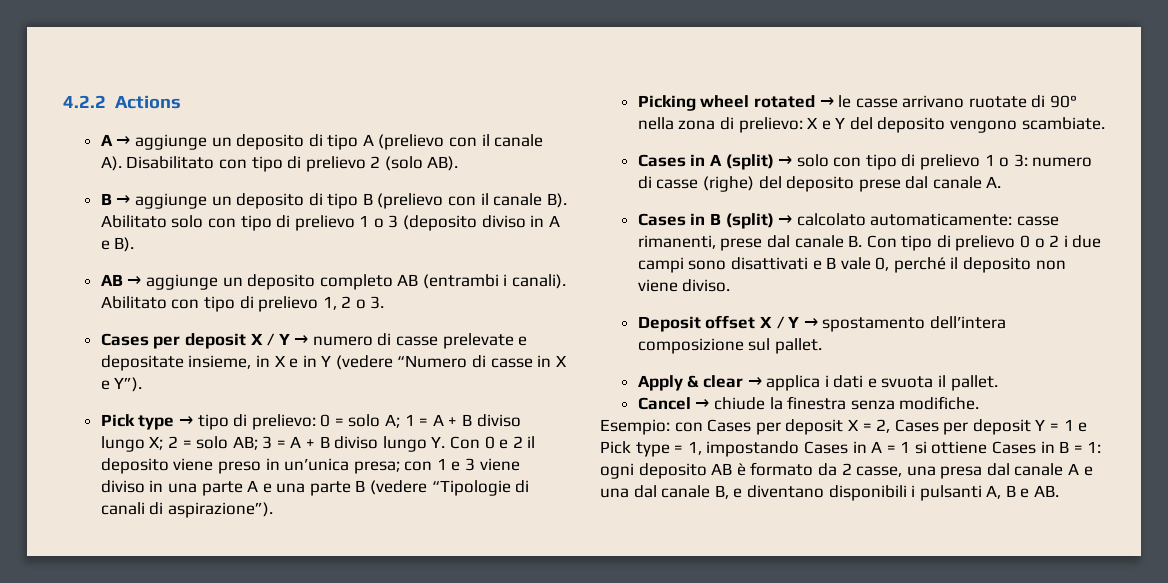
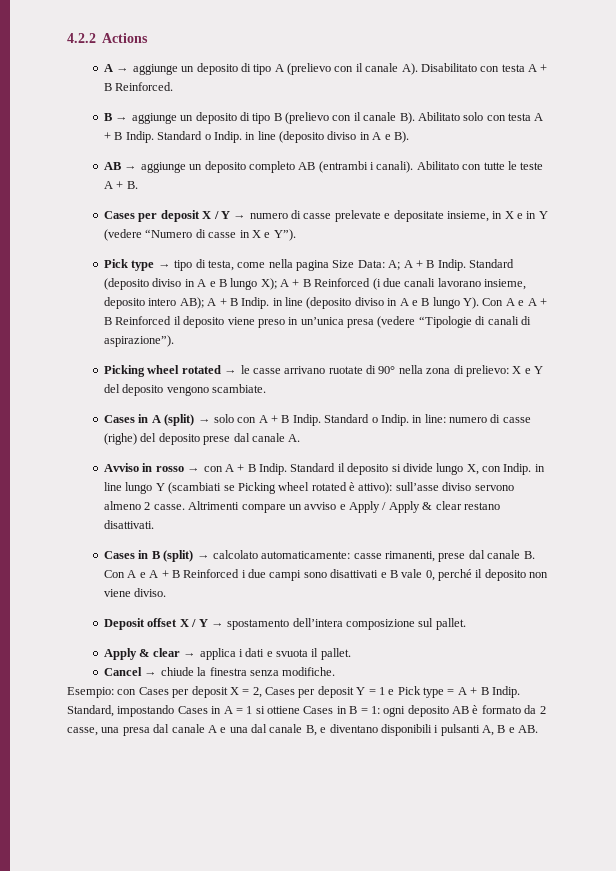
- A → aggiunge un deposito di tipo A (prelievo con il canale A). Disabilitato con tipo di prelievo 2 (solo AB).
+ A → aggiunge un deposito di tipo A (prelievo con il canale A). Disabilitato con testa A + B Reinforced.
- B → aggiunge un deposito di tipo B (prelievo con il canale B). Abilitato solo con tipo di prelievo 1 o 3 (deposito diviso in A e B).
+ B → aggiunge un deposito di tipo B (prelievo con il canale B). Abilitato solo con testa A + B Indip. Standard o Indip. in line (deposito diviso in A e B).
- Abilitato con tipo di prelievo 1, 2 o 3.
+ Abilitato con tutte le teste A + B.
- Pick type → tipo di prelievo: 0 = solo A; 1 = A + B diviso lungo X; 2 = solo AB; 3 = A + B diviso lungo Y. Con 0 e 2 il deposito viene preso in un’unica presa; con 1 e 3 viene diviso in una parte A e una parte B (vedere “Tipologie di canali di aspirazione”).
+ Pick type → tipo di testa, come nella pagina Size Data: A; A + B Indip. Standard (deposito diviso in A e B lungo X); A + B Reinforced (i due canali lavorano insieme, deposito intero AB); A + B Indip. in line (deposito diviso in A e B lungo Y). Con A e A + B Reinforced il deposito viene preso in un’unica presa (vedere “Tipologie di canali di aspirazione”).
- Cases in A (split) → solo con tipo di prelievo 1 o 3: numero di casse (righe) del deposito prese dal canale A.
+ Cases in A (split) → solo con A + B Indip. Standard o Indip. in line: numero di casse (righe) del deposito prese dal canale A.
+ Avviso in rosso → con A + B Indip. Standard il deposito si divide lungo X, con Indip. in line lungo Y (scambiati se Picking wheel rotated è attivo): sull’asse diviso servono almeno 2 casse. Altrimenti compare un avviso e Apply / Apply & clear restano disattivati.
- Cases in B (split) → calcolato automaticamente: casse rimanenti, prese dal canale B. Con tipo di prelievo 0 o 2 i due campi sono disattivati e B vale 0, perché il deposito non viene diviso.
+ Cases in B (split) → calcolato automaticamente: casse rimanenti, prese dal canale B. Con A e A + B Reinforced i due campi sono disattivati e B vale 0, perché il deposito non viene diviso.
- Esempio: con Cases per deposit X = 2, Cases per deposit Y = 1 e Pick type = 1, impostando Cases in A = 1 si ottiene Cases in B = 1: ogni deposito AB è formato da 2 casse, una presa dal canale A e una dal canale B, e diventano disponibili i pulsanti A, B e AB.
+ Esempio: con Cases per deposit X = 2, Cases per deposit Y = 1 e Pick type = A + B Indip. Standard, impostando Cases in A = 1 si ottiene Cases in B = 1: ogni deposito AB è formato da 2 casse, una presa dal canale A e una dal canale B, e diventano disponibili i pulsanti A, B e AB.

